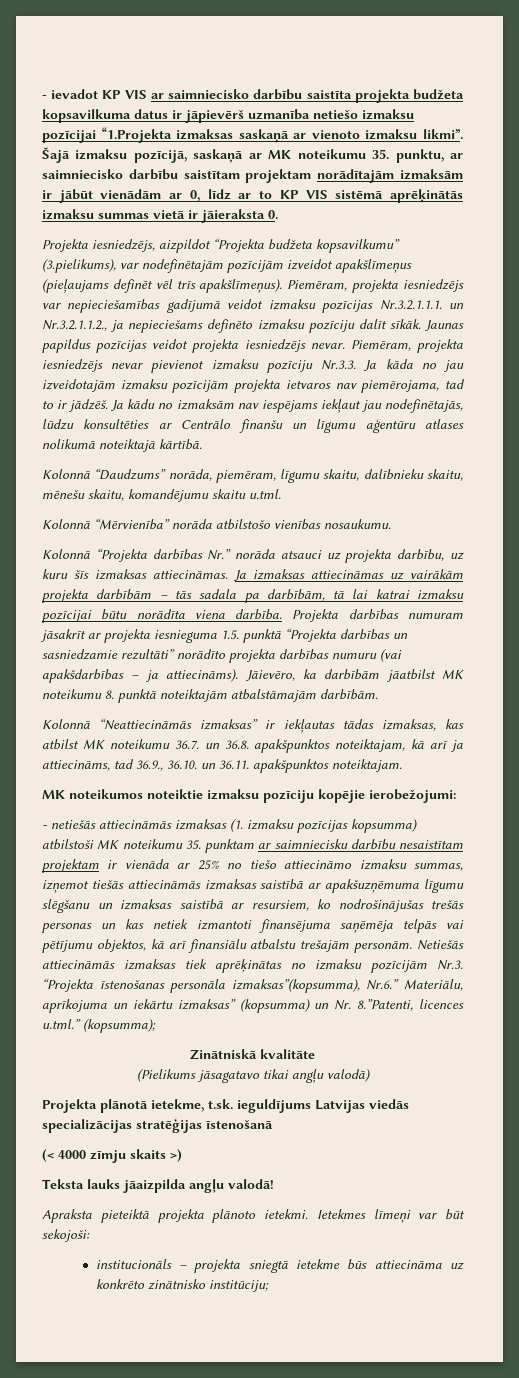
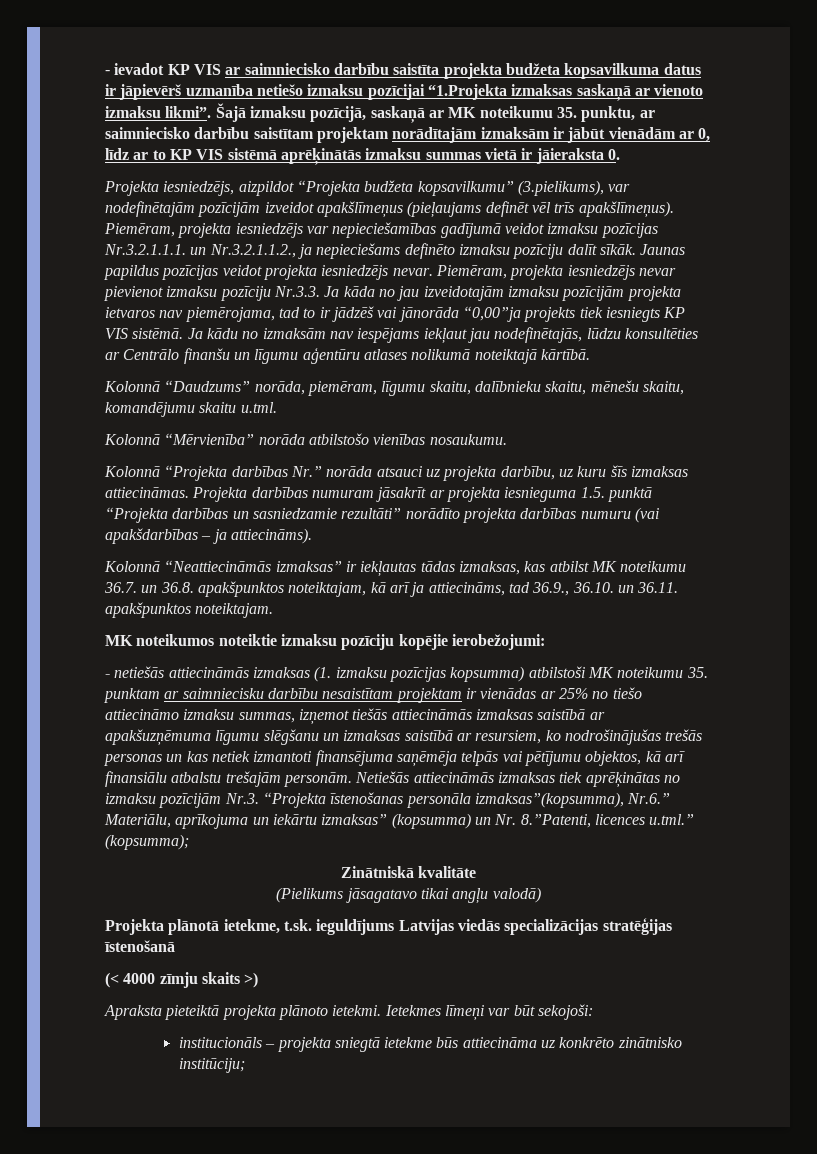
- Piemēram, projekta iesniedzējs nevar pievienot izmaksu pozīciju Nr.3.3. Ja kāda no jau izveidotajām izmaksu pozīcijām projekta ietvaros nav piemērojama, tad to ir jādzēš.
+ Piemēram, projekta iesniedzējs nevar pievienot izmaksu pozīciju Nr.3.3. Ja kāda no jau izveidotajām izmaksu pozīcijām projekta ietvaros nav piemērojama, tad to ir jādzēš vai jānorāda “0,00”ja projekts tiek iesniegts KP VIS sistēmā.
- Ja izmaksas attiecināmas uz vairākām projekta darbībām – tās sadala pa darbībām, tā lai katrai izmaksu pozīcijai būtu norādīta viena darbība.
- Jāievēro, ka darbībām jāatbilst MK noteikumu 8. punktā noteiktajām atbalstāmajām darbībām.
- - netiešās attiecināmās izmaksas (1. izmaksu pozīcijas kopsumma) atbilstoši MK noteikumu 35. punktam ar saimniecisku darbību nesaistītam projektam ir vienāda ar 25% no tiešo attiecināmo izmaksu summas, izņemot tiešās attiecināmās izmaksas saistībā ar apakšuzņēmuma līgumu slēgšanu un izmaksas saistībā ar resursiem, ko nodrošinājušas trešās personas un kas netiek izmantoti finansējuma saņēmēja telpās vai pētījumu objektos, kā arī finansiālu atbalstu trešajām personām.
+ - netiešās attiecināmās izmaksas (1. izmaksu pozīcijas kopsumma) atbilstoši MK noteikumu 35. punktam ar saimniecisku darbību nesaistītam projektam ir vienādas ar 25% no tiešo attiecināmo izmaksu summas, izņemot tiešās attiecināmās izmaksas saistībā ar apakšuzņēmuma līgumu slēgšanu un izmaksas saistībā ar resursiem, ko nodrošinājušas trešās personas un kas netiek izmantoti finansējuma saņēmēja telpās vai pētījumu objektos, kā arī finansiālu atbalstu trešajām personām.
- Teksta lauks jāaizpilda angļu valodā!

